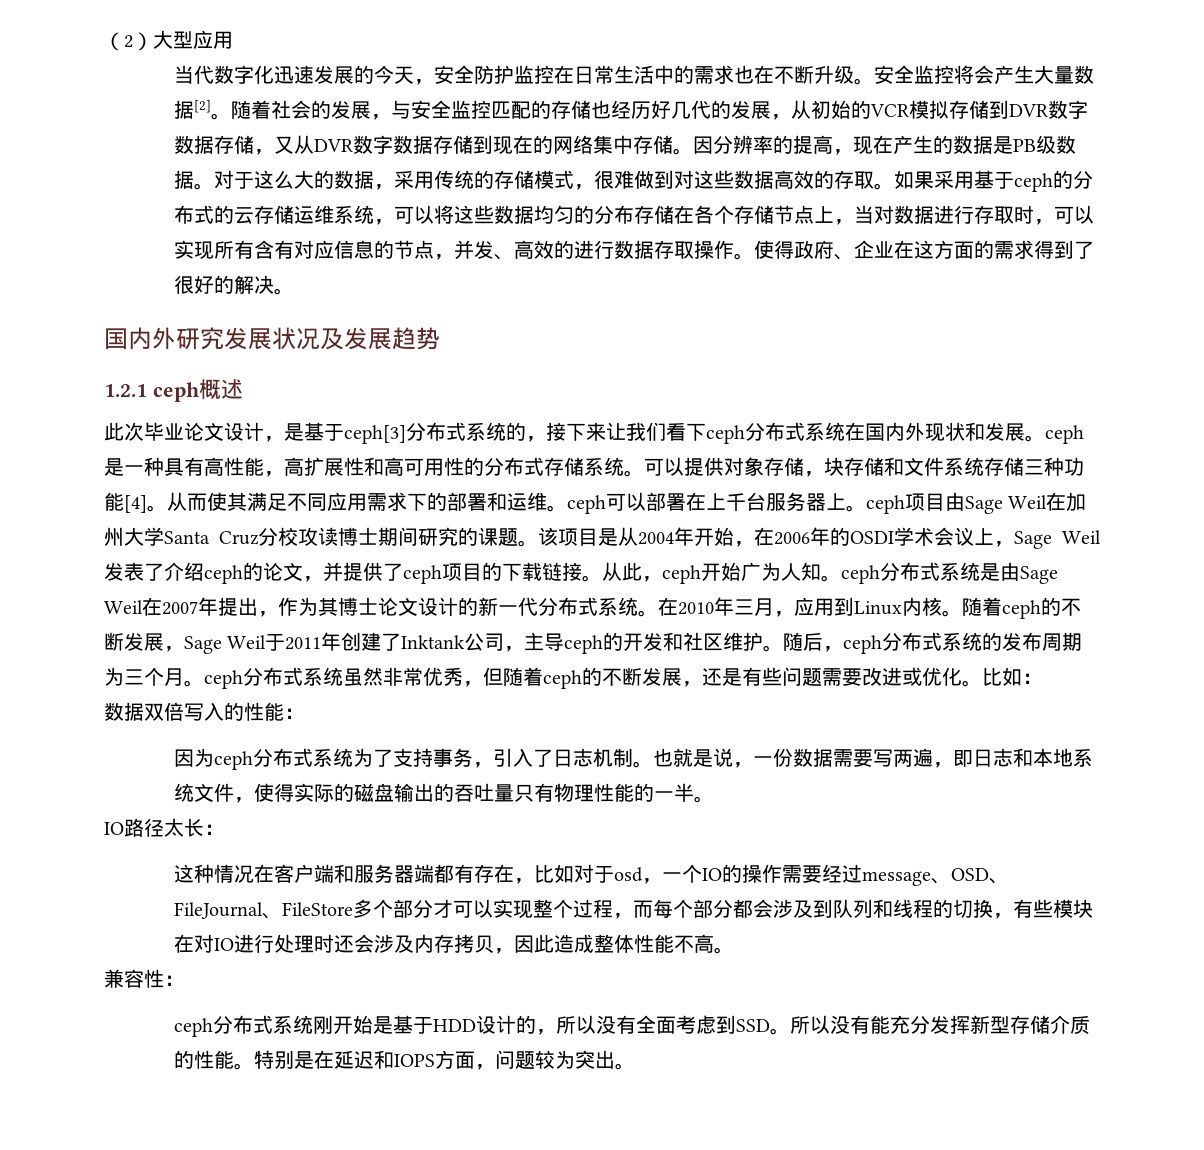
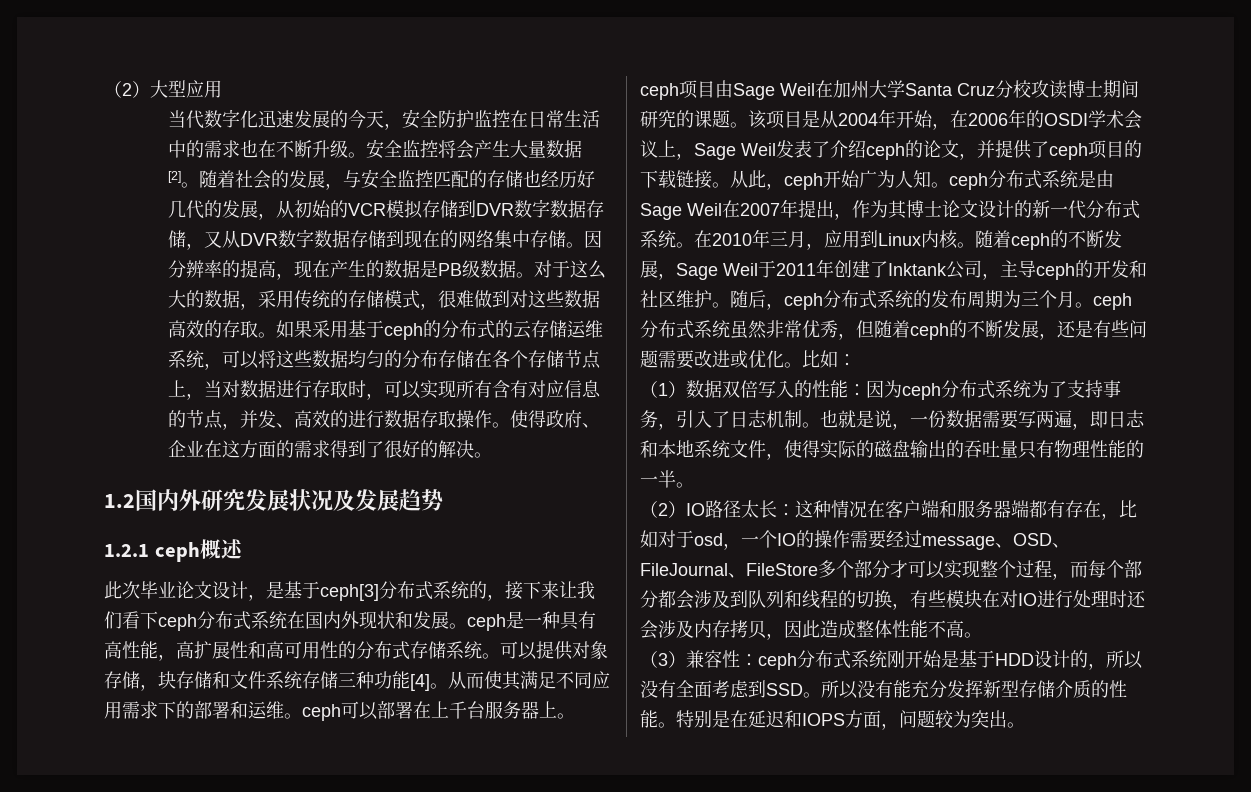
- 国内外研究发展状况及发展趋势
+ 1.2国内外研究发展状况及发展趋势
- 数据双倍写入的性能：
- 因为ceph分布式系统为了支持事务，引入了日志机制。
+ （1）数据双倍写入的性能：因为ceph分布式系统为了支持事务，引入了日志机制。
- IO路径太长：
- 这种情况在客户端和服务器端都有存在，比如对于osd，一个IO的操作需要经过message、OSD、FileJournal、FileStore多个部分才可以实现整个过程，而每个部分都会涉及到队列和线程的切换，有些模块在对IO进行处理时还会涉及内存拷贝，因此造成整体性能不高。
+ （2）IO路径太长：这种情况在客户端和服务器端都有存在，比如对于osd，一个IO的操作需要经过message、OSD、FileJournal、FileStore多个部分才可以实现整个过程，而每个部分都会涉及到队列和线程的切换，有些模块在对IO进行处理时还会涉及内存拷贝，因此造成整体性能不高。
- 兼容性：
- ceph分布式系统刚开始是基于HDD设计的，所以没有全面考虑到SSD。
+ （3）兼容性：ceph分布式系统刚开始是基于HDD设计的，所以没有全面考虑到SSD。

